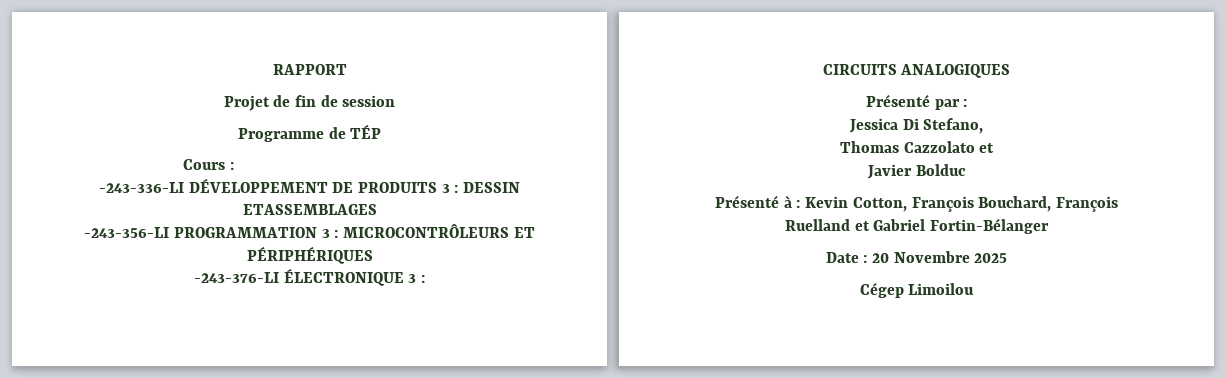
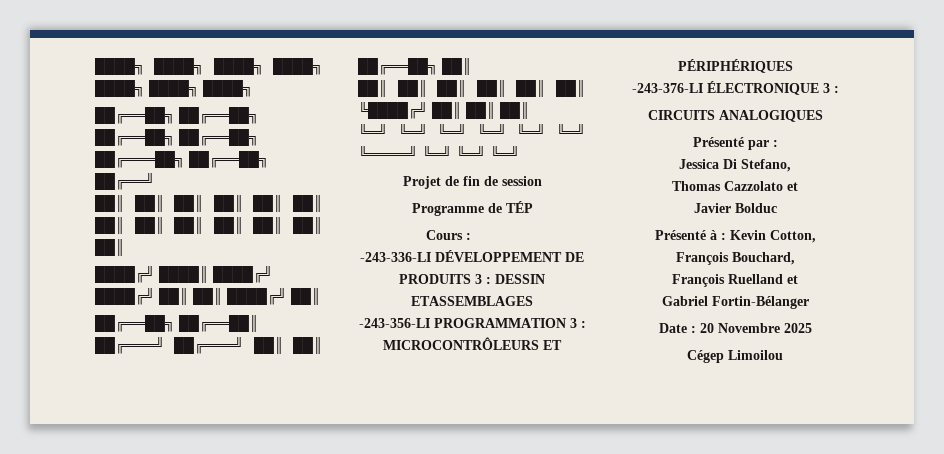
- RAPPORT
+ ████╗ ████╗ ████╗ ████╗ ████╗ ████╗ ████╗
+ ██╔══██╗ ██╔══██╗ ██╔══██╗ ██╔══██╗ ██╔═══██╗ ██╔══██╗ ██╔══╝
+ ██║ ██║ ██║ ██║ ██║ ██║ ██║ ██║ ██║ ██║ ██║ ██║ ██║
+ ████╔╝ ████║ ████╔╝ ████╔╝ ██║ ██║ ████╔╝ ██║
+ ██╔══██╗ ██╔══██║ ██╔═══╝ ██╔═══╝ ██║ ██║ ██╔══██╗ ██║
+ ██║ ██║ ██║ ██║ ██║ ██║ ╚████╔╝ ██║ ██║ ██║
+ ╚═╝ ╚═╝ ╚═╝ ╚═╝ ╚═╝ ╚═╝ ╚════╝ ╚═╝ ╚═╝ ╚═╝
- Présenté à : Kevin Cotton, François Bouchard, François Ruelland et Gabriel Fortin-Bélanger
+ Présenté à : Kevin Cotton,
+ François Bouchard,
+ François Ruelland et
+ Gabriel Fortin-Bélanger

